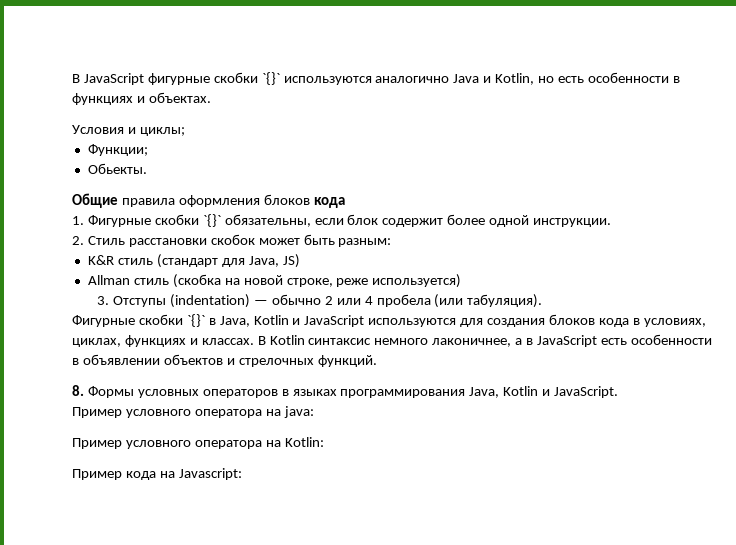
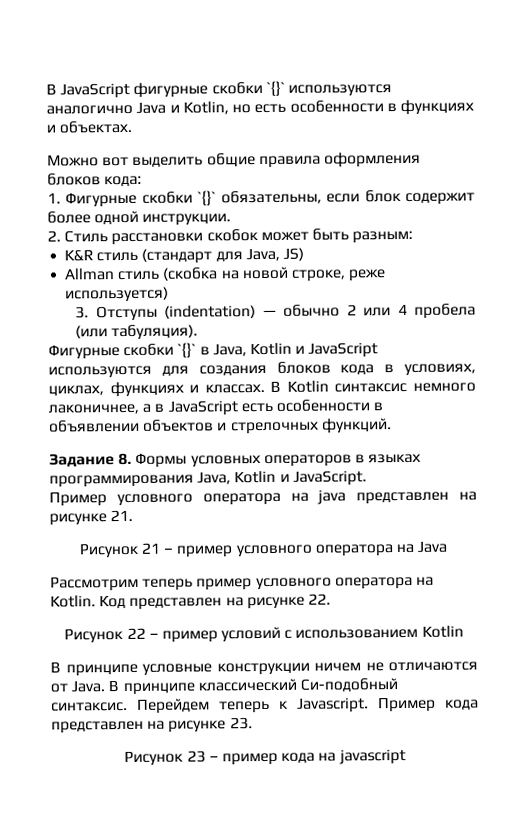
- Условия и циклы;
- Функции;
- Обьекты.
- Общие правила оформления блоков кода
+ Можно вот выделить общие правила оформления блоков кода:
- 8. Формы условных операторов в языках программирования Java, Kotlin и JavaScript.
+ Задание 8. Формы условных операторов в языках программирования Java, Kotlin и JavaScript.
- Пример условного оператора на java:
- Пример условного оператора на Kotlin:
- Пример кода на Javascript:
+ Пример условного оператора на java представлен на рисунке 21.
+ Рисунок 21 – пример условного оператора на Java
+ Рассмотрим теперь пример условного оператора на Kotlin. Код представлен на рисунке 22.
+ Рисунок 22 – пример условий с использованием Kotlin
+ В принципе условные конструкции ничем не отличаются от Java. В принципе классический Си-подобный синтаксис. Перейдем теперь к Javascript. Пример кода представлен на рисунке 23.
+ Рисунок 23 – пример кода на javascript

